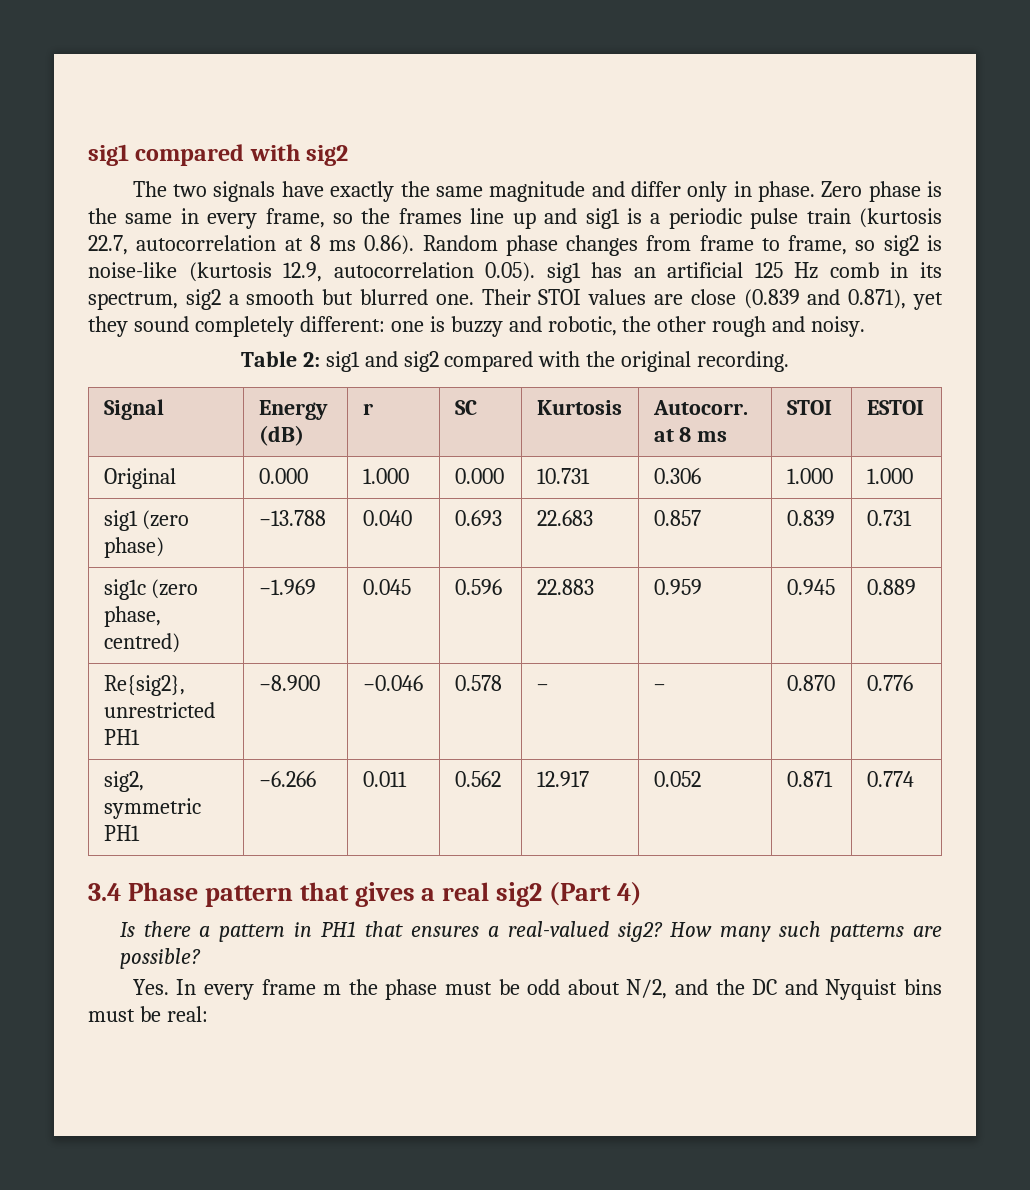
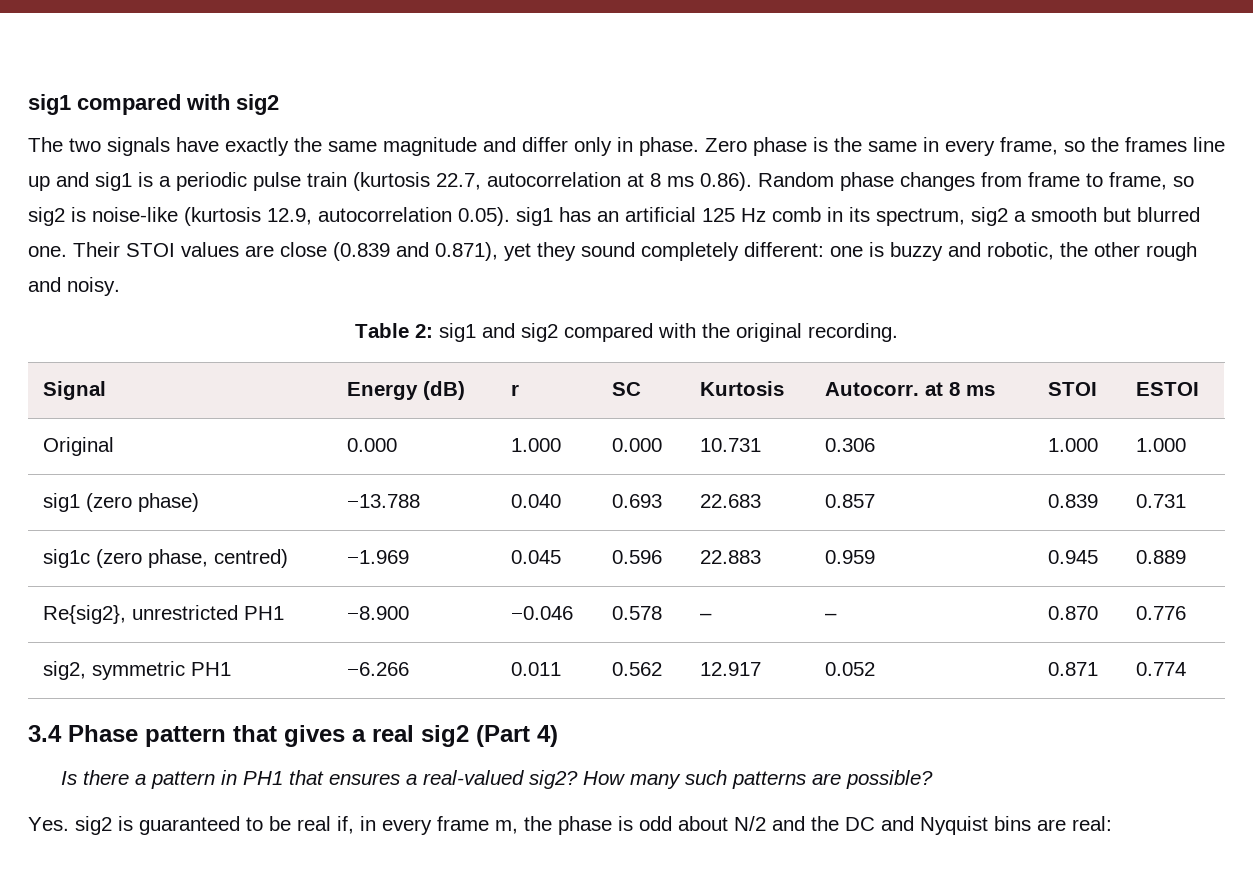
- Yes. In every frame m the phase must be odd about N/2, and the DC and Nyquist bins must be real:
+ Yes. sig2 is guaranteed to be real if, in every frame m, the phase is odd about N/2 and the DC and Nyquist bins are real:

